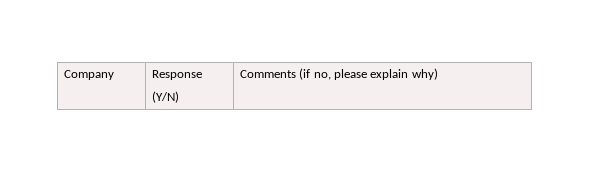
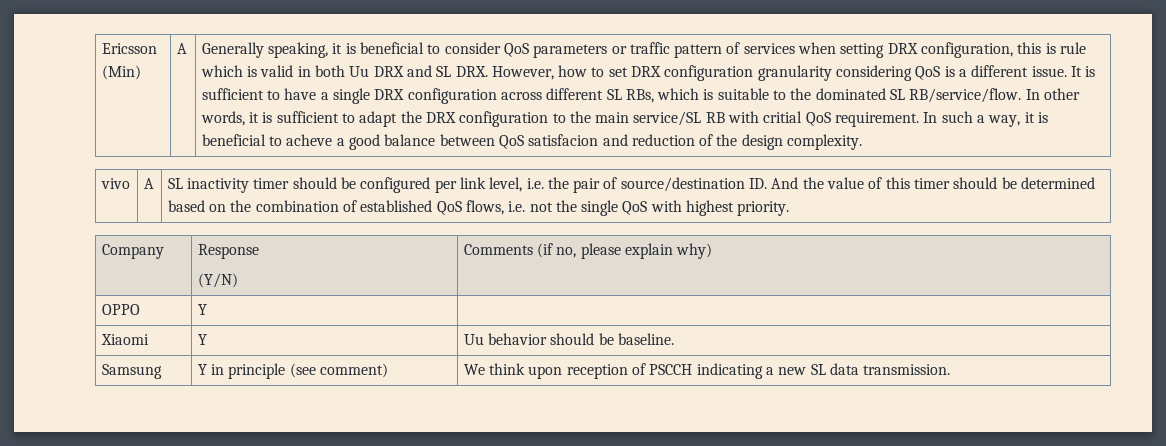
+ Ericsson (Min) | A | Generally speaking, it is beneficial to consider QoS parameters or traffic pattern of services when setting DRX configuration, this is rule which is valid in both Uu DRX and SL DRX. However, how to set DRX configuration granularity considering QoS is a different issue. It is sufficient to have a single DRX configuration across different SL RBs, which is suitable to the dominated SL RB/service/flow. In other words, it is sufficient to adapt the DRX configuration to the main service/SL RB with critial QoS requirement. In such a way, it is beneficial to acheve a good balance between QoS satisfacion and reduction of the design complexity.
+ vivo | A | SL inactivity timer should be configured per link level, i.e. the pair of source/destination ID. And the value of this timer should be determined based on the combination of established QoS flows, i.e. not the single QoS with highest priority.
+ OPPO | Y |
+ Xiaomi | Y | Uu behavior should be baseline.
+ Samsung | Y in principle (see comment) | We think upon reception of PSCCH indicating a new SL data transmission.

